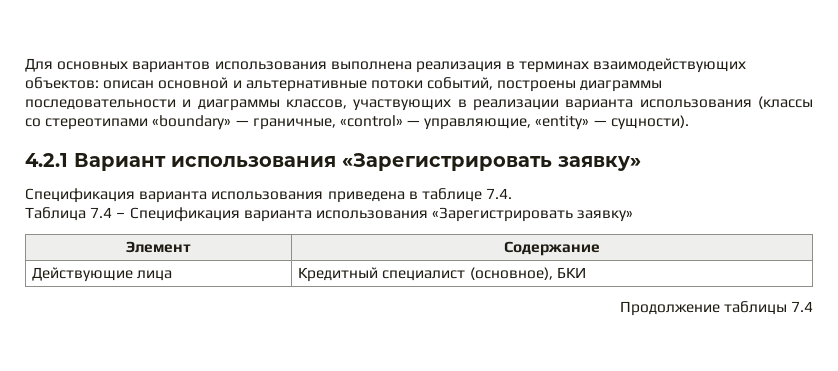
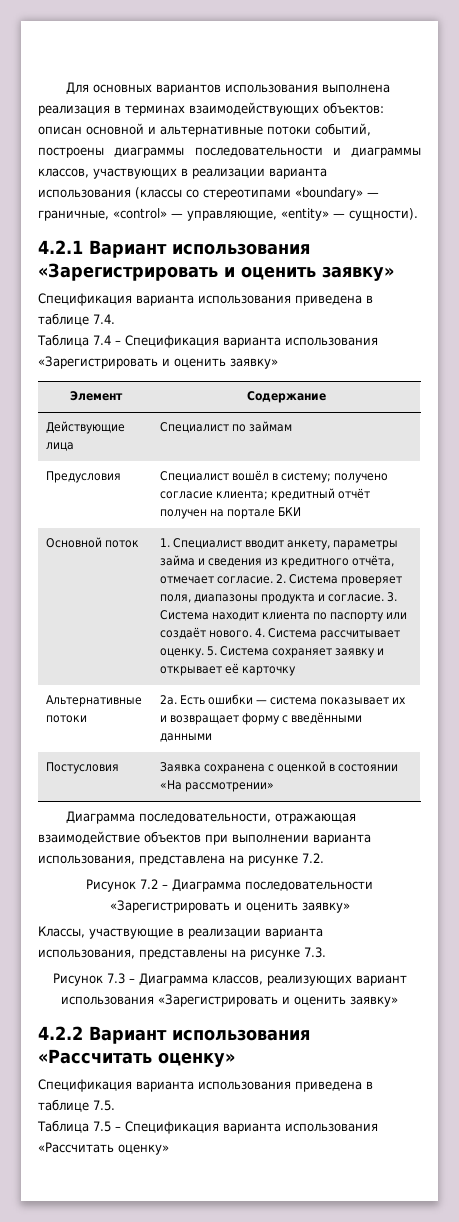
- 4.2.1 Вариант использования «Зарегистрировать заявку»
+ 4.2.1 Вариант использования «Зарегистрировать и оценить заявку»
- Таблица 7.4 – Спецификация варианта использования «Зарегистрировать заявку»
+ Таблица 7.4 – Спецификация варианта использования «Зарегистрировать и оценить заявку»
- Действующие лица | Кредитный специалист (основное), БКИ
- Продолжение таблицы 7.4
+ Действующие лица | Специалист по займам
+ Предусловия | Специалист вошёл в систему; получено согласие клиента; кредитный отчёт получен на портале БКИ
+ Основной поток | 1. Специалист вводит анкету, параметры займа и сведения из кредитного отчёта, отмечает согласие. 2. Система проверяет поля, диапазоны продукта и согласие. 3. Система находит клиента по паспорту или создаёт нового. 4. Система рассчитывает оценку. 5. Система сохраняет заявку и открывает её карточку
+ Альтернативные потоки | 2а. Есть ошибки — система показывает их и возвращает форму с введёнными данными
+ Постусловия | Заявка сохранена с оценкой в состоянии «На рассмотрении»
+ Диаграмма последовательности, отражающая взаимодействие объектов при выполнении варианта использования, представлена на рисунке 7.2.
+ Рисунок 7.2 – Диаграмма последовательности «Зарегистрировать и оценить заявку»
+ Классы, участвующие в реализации варианта использования, представлены на рисунке 7.3.
+ Рисунок 7.3 – Диаграмма классов, реализующих вариант использования «Зарегистрировать и оценить заявку»
+ 4.2.2 Вариант использования «Рассчитать оценку»
+ Спецификация варианта использования приведена в таблице 7.5.
+ Таблица 7.5 – Спецификация варианта использования «Рассчитать оценку»

